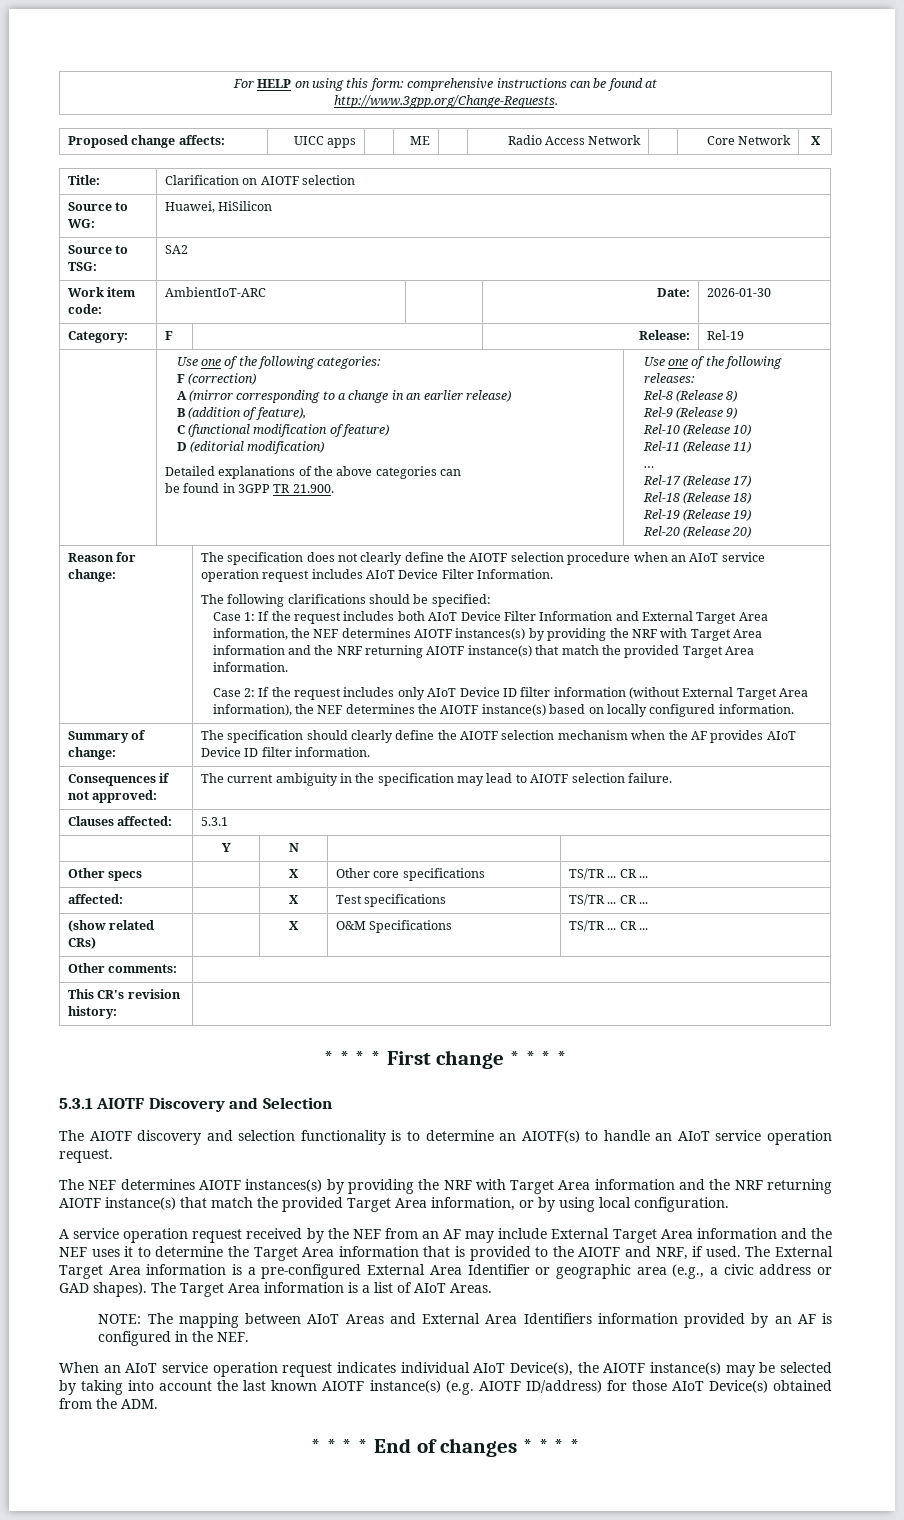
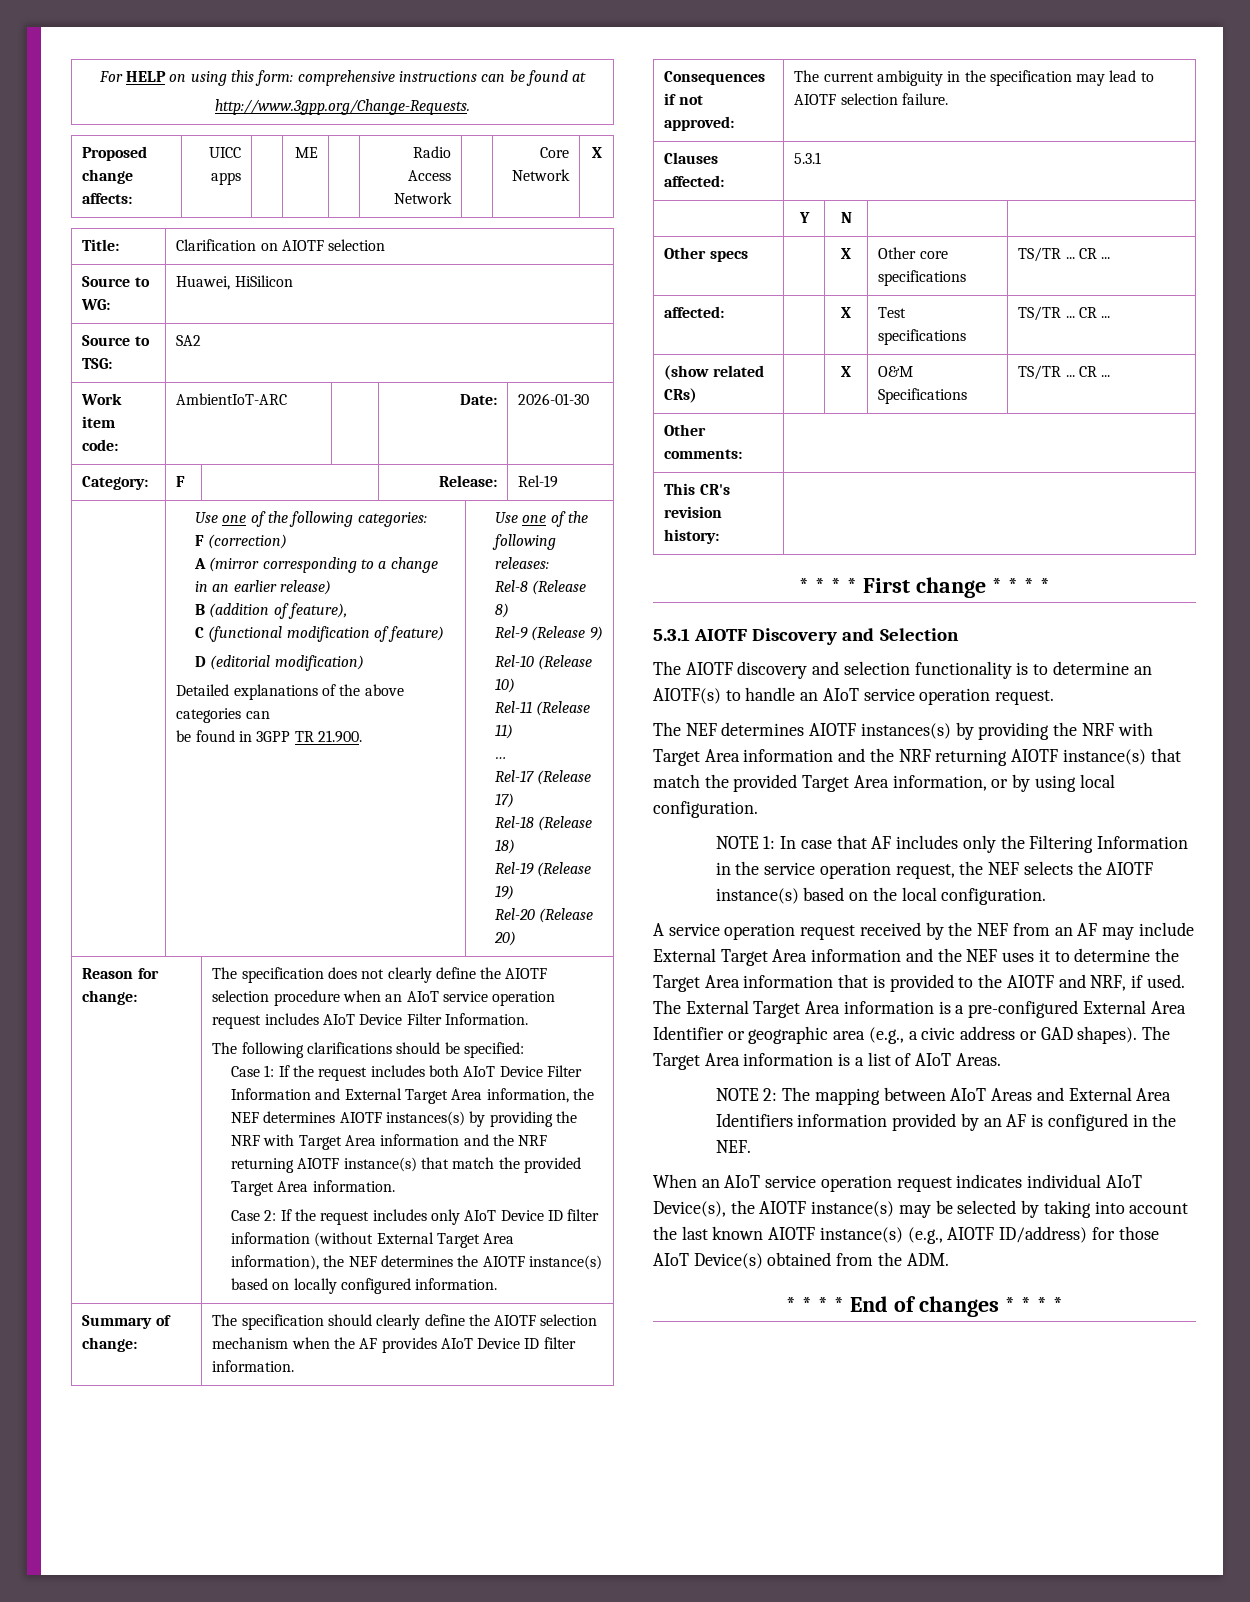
+ NOTE 1: In case that AF includes only the Filtering Information in the service operation request, the NEF selects the AIOTF instance(s) based on the local configuration.
- NOTE: The mapping between AIoT Areas and External Area Identifiers information provided by an AF is configured in the NEF.
+ NOTE 2: The mapping between AIoT Areas and External Area Identifiers information provided by an AF is configured in the NEF.
- When an AIoT service operation request indicates individual AIoT Device(s), the AIOTF instance(s) may be selected by taking into account the last known AIOTF instance(s) (e.g. AIOTF ID/address) for those AIoT Device(s) obtained from the ADM.
+ When an AIoT service operation request indicates individual AIoT Device(s), the AIOTF instance(s) may be selected by taking into account the last known AIOTF instance(s) (e.g., AIOTF ID/address) for those AIoT Device(s) obtained from the ADM.

